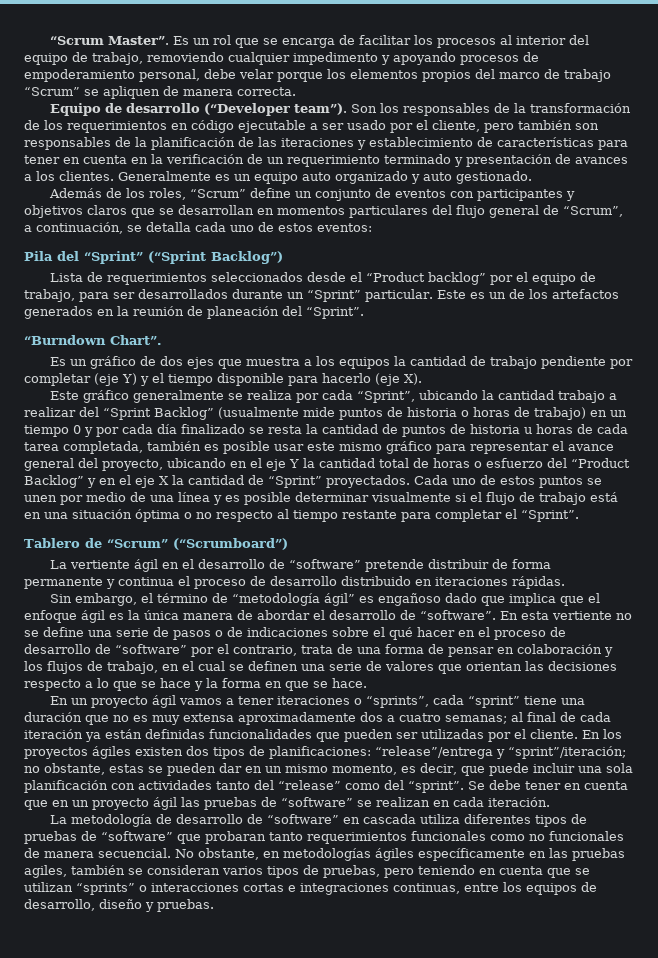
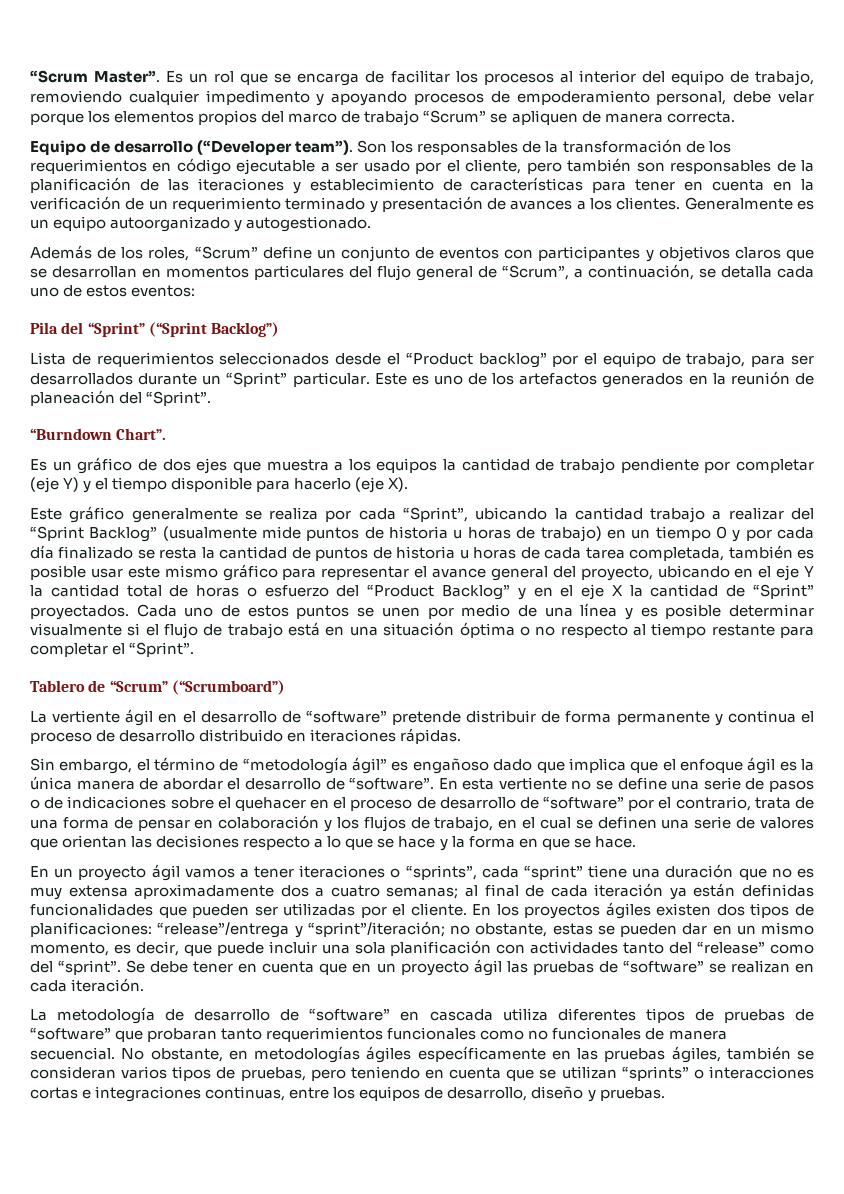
- Generalmente es un equipo auto organizado y auto gestionado.
+ Generalmente es un equipo autoorganizado y autogestionado.
- Este es un de los artefactos generados en la reunión de planeación del “Sprint”.
+ Este es uno de los artefactos generados en la reunión de planeación del “Sprint”.
- Este gráfico generalmente se realiza por cada “Sprint”, ubicando la cantidad trabajo a realizar del “Sprint Backlog” (usualmente mide puntos de historia o horas de trabajo) en un tiempo 0 y por cada día finalizado se resta la cantidad de puntos de historia u horas de cada tarea completada, también es posible usar este mismo gráfico para representar el avance general del proyecto, ubicando en el eje Y la cantidad total de horas o esfuerzo del “Product Backlog” y en el eje X la cantidad de “Sprint” proyectados.
+ Este gráfico generalmente se realiza por cada “Sprint”, ubicando la cantidad trabajo a realizar del “Sprint Backlog” (usualmente mide puntos de historia u horas de trabajo) en un tiempo 0 y por cada día finalizado se resta la cantidad de puntos de historia u horas de cada tarea completada, también es posible usar este mismo gráfico para representar el avance general del proyecto, ubicando en el eje Y la cantidad total de horas o esfuerzo del “Product Backlog” y en el eje X la cantidad de “Sprint” proyectados.
- En esta vertiente no se define una serie de pasos o de indicaciones sobre el qué hacer en el proceso de desarrollo de “software” por el contrario, trata de una forma de pensar en colaboración y los flujos de trabajo, en el cual se definen una serie de valores que orientan las decisiones respecto a lo que se hace y la forma en que se hace.
+ En esta vertiente no se define una serie de pasos o de indicaciones sobre el quehacer en el proceso de desarrollo de “software” por el contrario, trata de una forma de pensar en colaboración y los flujos de trabajo, en el cual se definen una serie de valores que orientan las decisiones respecto a lo que se hace y la forma en que se hace.
- No obstante, en metodologías ágiles específicamente en las pruebas agiles, también se consideran varios tipos de pruebas, pero teniendo en cuenta que se utilizan “sprints” o interacciones cortas e integraciones continuas, entre los equipos de desarrollo, diseño y pruebas.
+ No obstante, en metodologías ágiles específicamente en las pruebas ágiles, también se consideran varios tipos de pruebas, pero teniendo en cuenta que se utilizan “sprints” o interacciones cortas e integraciones continuas, entre los equipos de desarrollo, diseño y pruebas.

